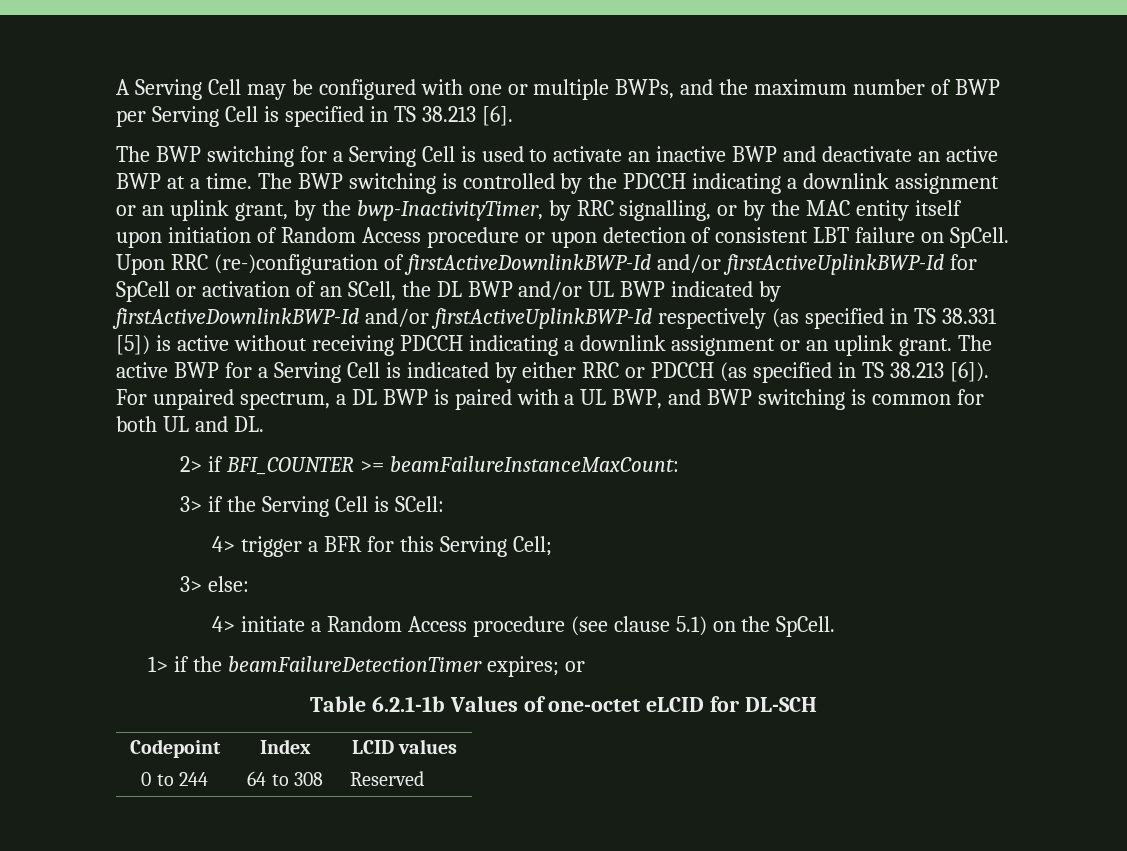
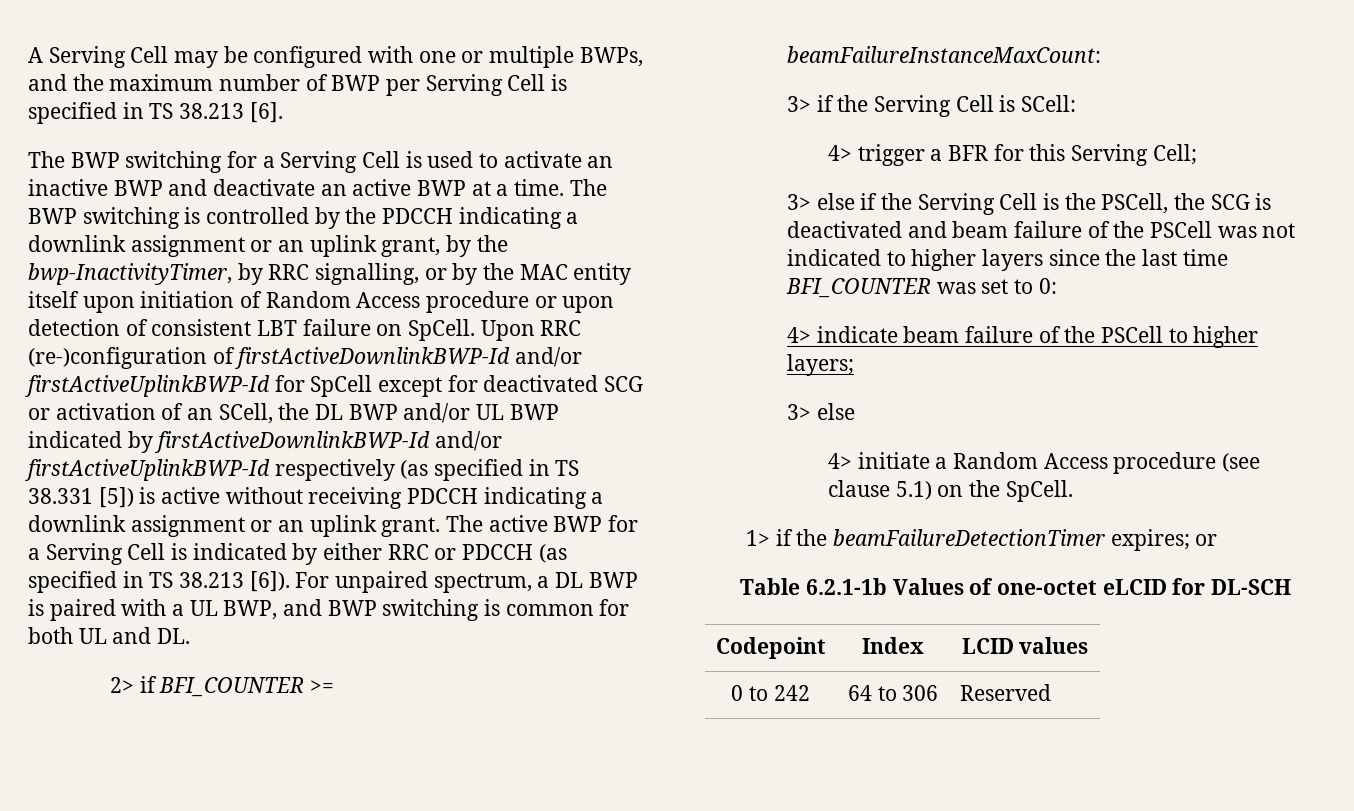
- Upon RRC (re-)configuration of firstActiveDownlinkBWP-Id and/or firstActiveUplinkBWP-Id for SpCell or activation of an SCell, the DL BWP and/or UL BWP indicated by firstActiveDownlinkBWP-Id and/or firstActiveUplinkBWP-Id respectively (as specified in TS 38.331 [5]) is active without receiving PDCCH indicating a downlink assignment or an uplink grant.
+ Upon RRC (re-)configuration of firstActiveDownlinkBWP-Id and/or firstActiveUplinkBWP-Id for SpCell except for deactivated SCG or activation of an SCell, the DL BWP and/or UL BWP indicated by firstActiveDownlinkBWP-Id and/or firstActiveUplinkBWP-Id respectively (as specified in TS 38.331 [5]) is active without receiving PDCCH indicating a downlink assignment or an uplink grant.
- 3> else:
+ 3> else if the Serving Cell is the PSCell, the SCG is deactivated and beam failure of the PSCell was not indicated to higher layers since the last time BFI_COUNTER was set to 0:
+ 4> indicate beam failure of the PSCell to higher layers;
+ 3> else
- 0 to 244 | 64 to 308 | Reserved
+ 0 to 242 | 64 to 306 | Reserved

